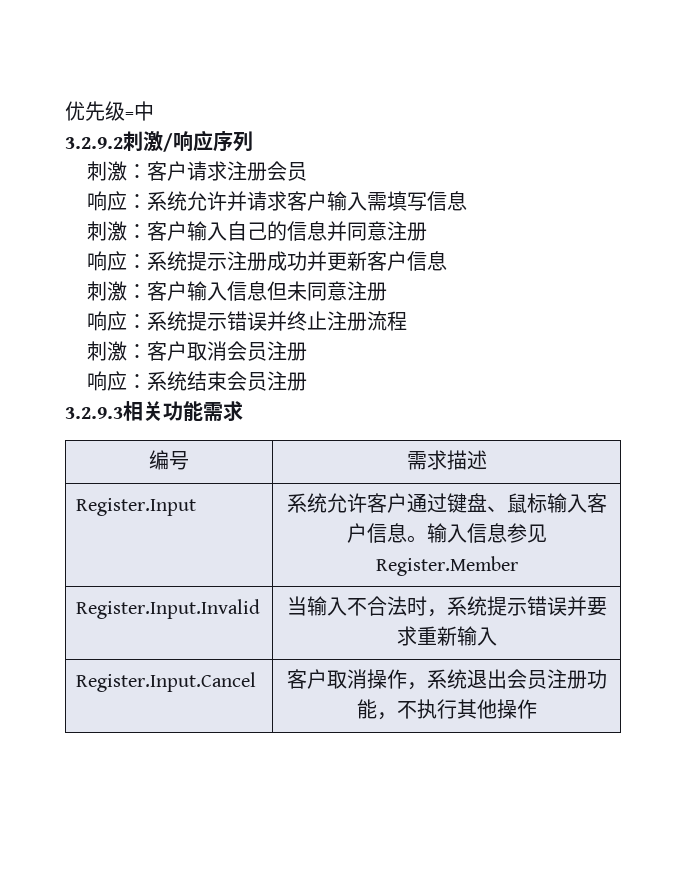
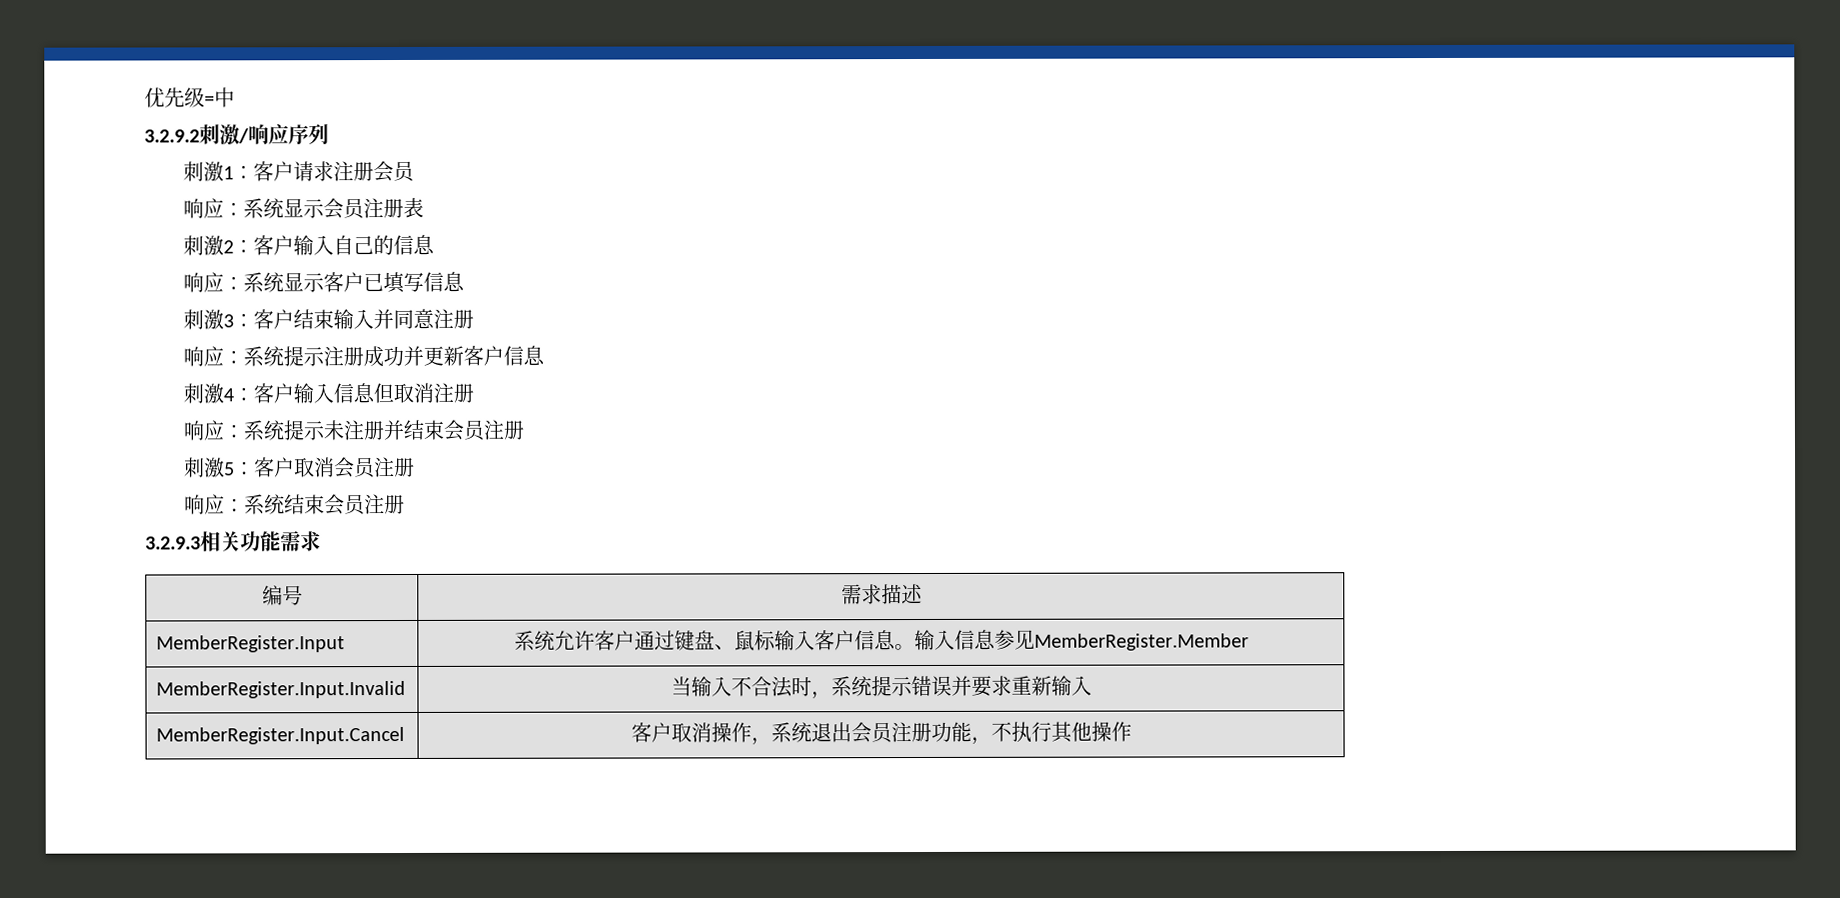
- 刺激：客户请求注册会员
+ 刺激1：客户请求注册会员
- 响应：系统允许并请求客户输入需填写信息
- 刺激：客户输入自己的信息并同意注册
+ 响应：系统显示会员注册表
+ 刺激2：客户输入自己的信息
+ 响应：系统显示客户已填写信息
+ 刺激3：客户结束输入并同意注册
- 刺激：客户输入信息但未同意注册
- 响应：系统提示错误并终止注册流程
- 刺激：客户取消会员注册
+ 刺激4：客户输入信息但取消注册
+ 响应：系统提示未注册并结束会员注册
+ 刺激5：客户取消会员注册
- Register.Input | 系统允许客户通过键盘、鼠标输入客户信息。输入信息参见Register.Member
- Register.Input.Invalid | 当输入不合法时，系统提示错误并要求重新输入
+ MemberRegister.Input | 系统允许客户通过键盘、鼠标输入客户信息。输入信息参见MemberRegister.Member
+ MemberRegister.Input.Invalid | 当输入不合法时，系统提示错误并要求重新输入
- Register.Input.Cancel | 客户取消操作，系统退出会员注册功能，不执行其他操作
+ MemberRegister.Input.Cancel | 客户取消操作，系统退出会员注册功能，不执行其他操作

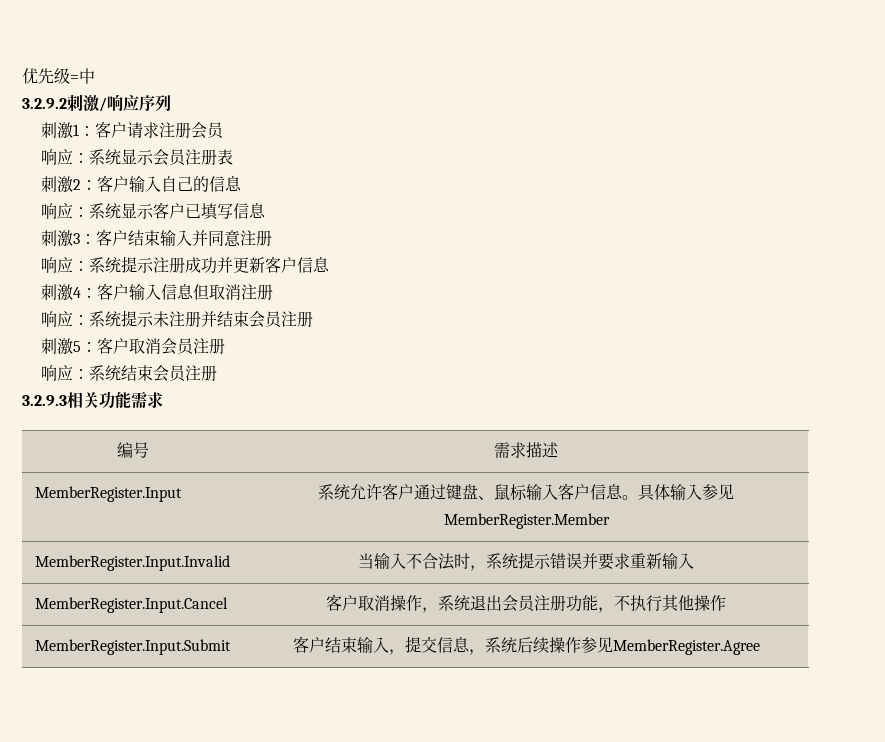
- MemberRegister.Input | 系统允许客户通过键盘、鼠标输入客户信息。输入信息参见MemberRegister.Member
+ MemberRegister.Input | 系统允许客户通过键盘、鼠标输入客户信息。具体输入参见MemberRegister.Member
+ MemberRegister.Input.Submit | 客户结束输入，提交信息，系统后续操作参见MemberRegister.Agree

